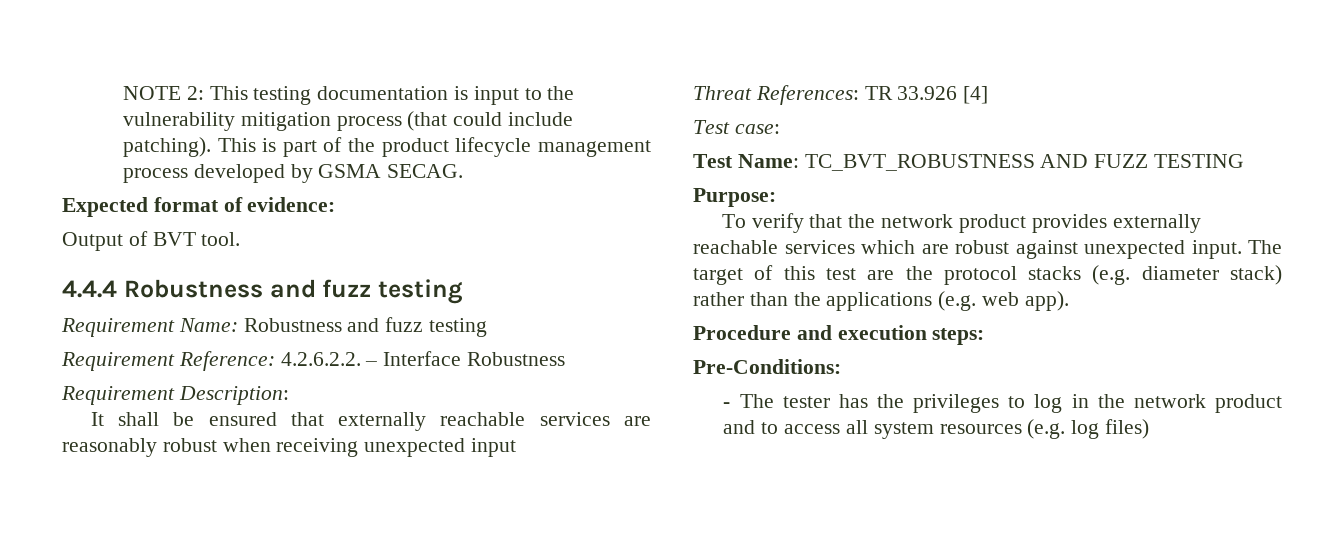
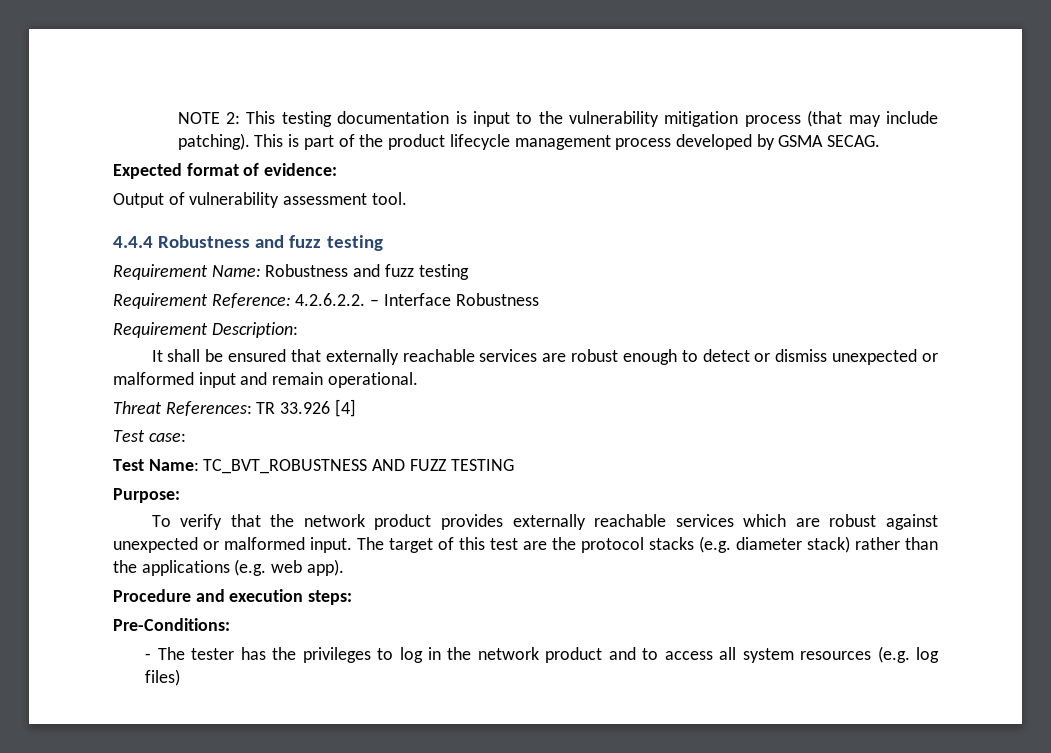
- NOTE 2: This testing documentation is input to the vulnerability mitigation process (that could include patching).
+ NOTE 2: This testing documentation is input to the vulnerability mitigation process (that may include patching).
- Output of BVT tool.
+ Output of vulnerability assessment tool.
- It shall be ensured that externally reachable services are reasonably robust when receiving unexpected input
+ It shall be ensured that externally reachable services are robust enough to detect or dismiss unexpected or malformed input and remain operational.
- To verify that the network product provides externally reachable services which are robust against unexpected input.
+ To verify that the network product provides externally reachable services which are robust against unexpected or malformed input.

